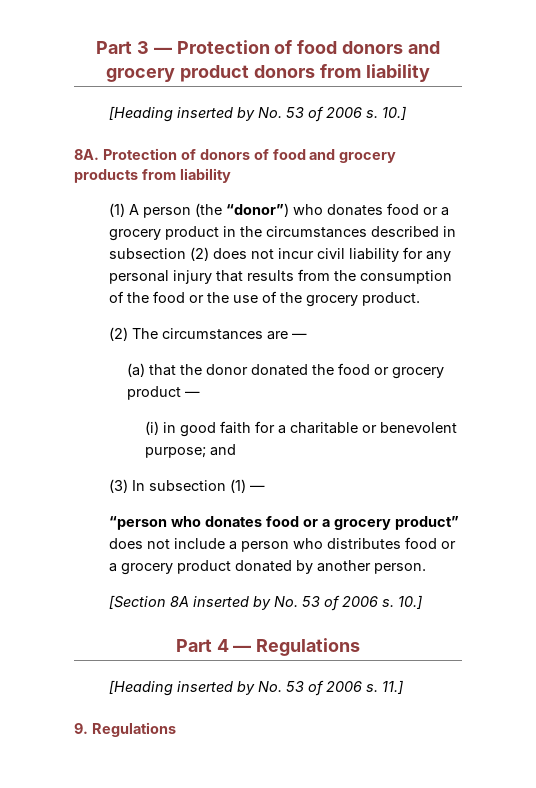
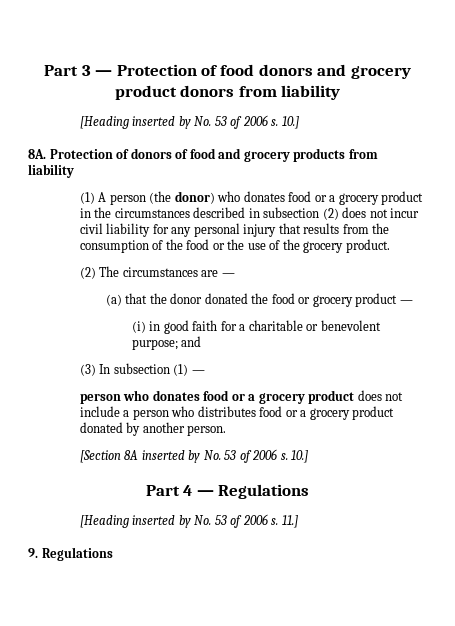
- (1) A person (the “donor”) who donates food or a grocery product in the circumstances described in subsection (2) does not incur civil liability for any personal injury that results from the consumption of the food or the use of the grocery product.
+ (1) A person (the donor) who donates food or a grocery product in the circumstances described in subsection (2) does not incur civil liability for any personal injury that results from the consumption of the food or the use of the grocery product.
- “person who donates food or a grocery product” does not include a person who distributes food or a grocery product donated by another person.
+ person who donates food or a grocery product does not include a person who distributes food or a grocery product donated by another person.

